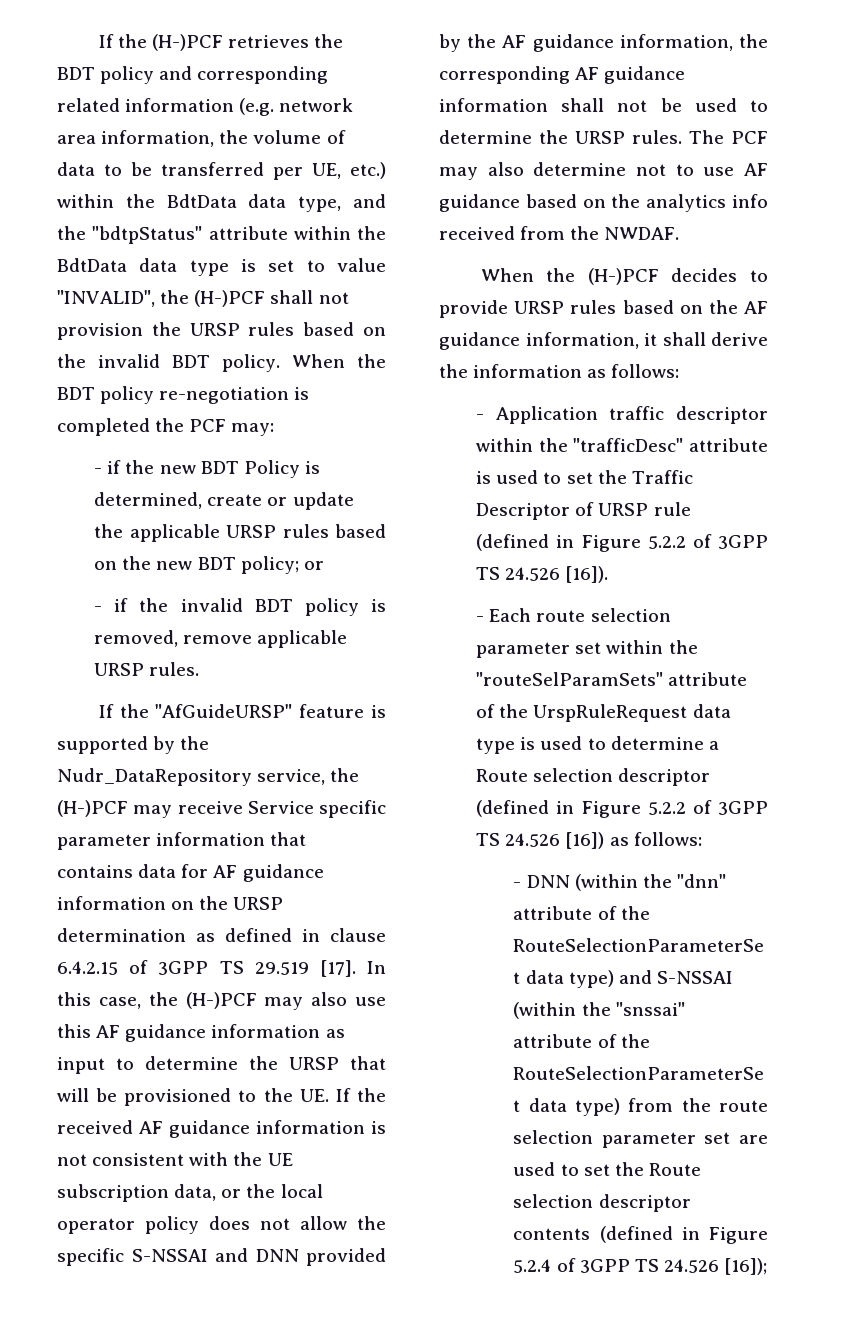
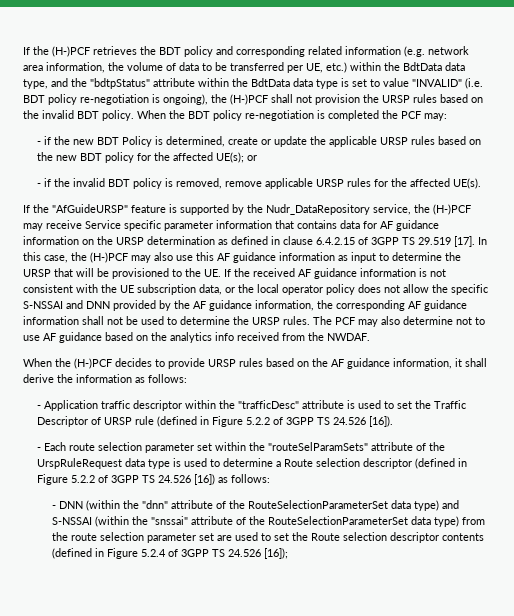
- If the (H-)PCF retrieves the BDT policy and corresponding related information (e.g. network area information, the volume of data to be transferred per UE, etc.) within the BdtData data type, and the "bdtpStatus" attribute within the BdtData data type is set to value "INVALID", the (H-)PCF shall not provision the URSP rules based on the invalid BDT policy.
+ If the (H-)PCF retrieves the BDT policy and corresponding related information (e.g. network area information, the volume of data to be transferred per UE, etc.) within the BdtData data type, and the "bdtpStatus" attribute within the BdtData data type is set to value "INVALID" (i.e. BDT policy re-negotiation is ongoing), the (H-)PCF shall not provision the URSP rules based on the invalid BDT policy.
- - if the new BDT Policy is determined, create or update the applicable URSP rules based on the new BDT policy; or
+ - if the new BDT Policy is determined, create or update the applicable URSP rules based on the new BDT policy for the affected UE(s); or
- - if the invalid BDT policy is removed, remove applicable URSP rules.
+ - if the invalid BDT policy is removed, remove applicable URSP rules for the affected UE(s).

